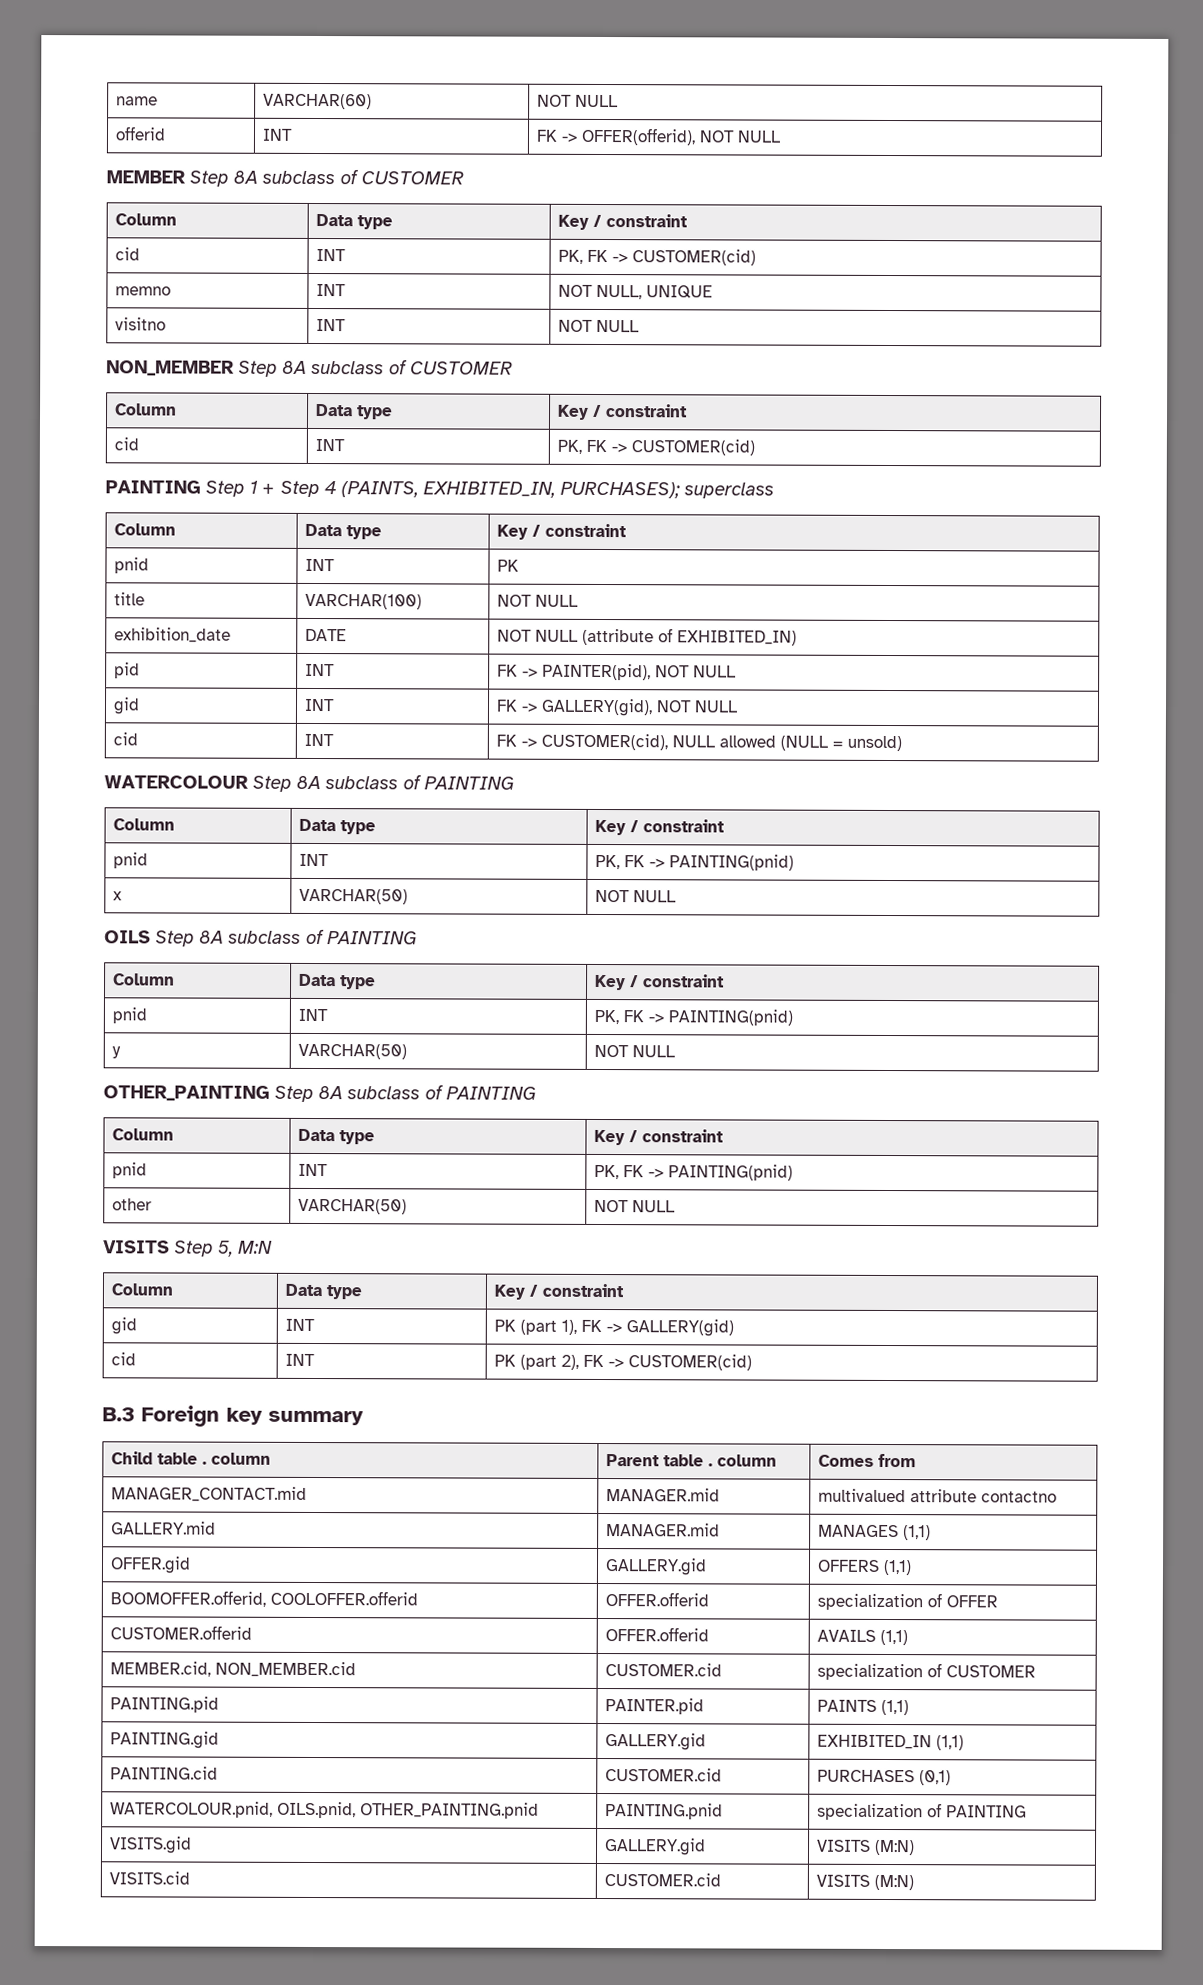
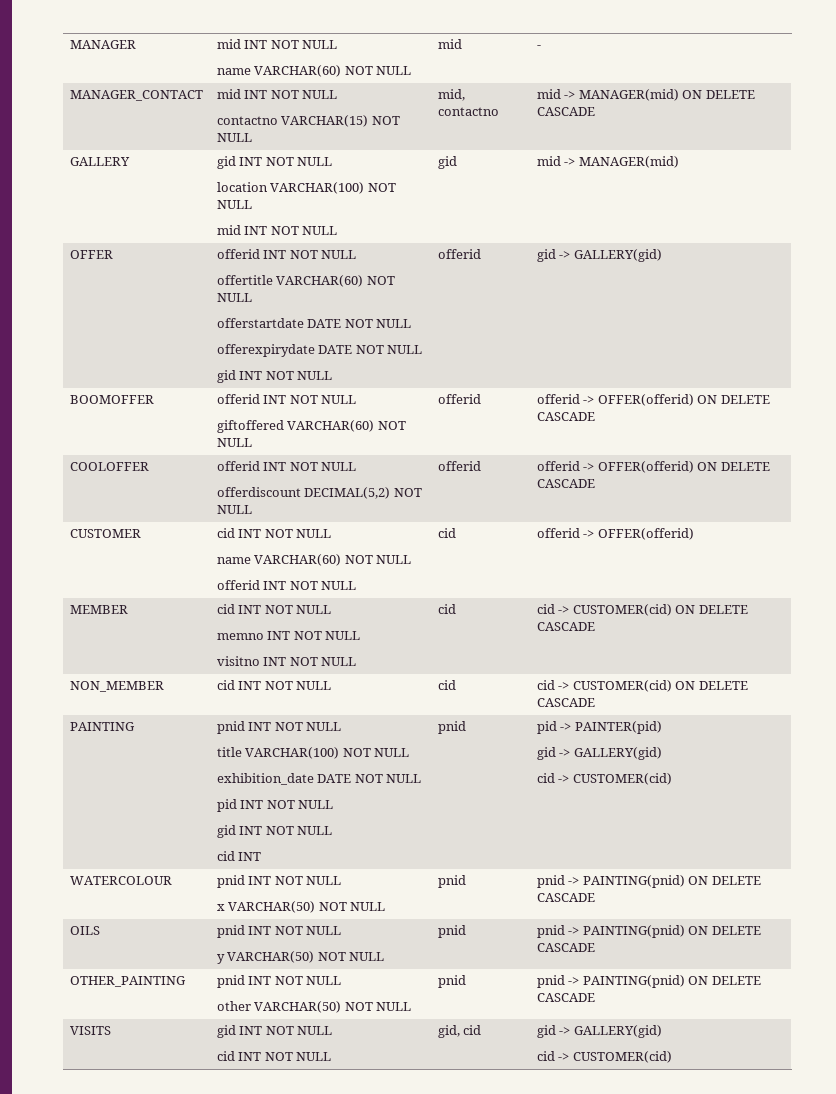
- name | VARCHAR(60) | NOT NULL
- offerid | INT | FK -> OFFER(offerid), NOT NULL
- MEMBER Step 8A subclass of CUSTOMER
- Column | Data type | Key / constraint
- cid | INT | PK, FK -> CUSTOMER(cid)
- memno | INT | NOT NULL, UNIQUE
- visitno | INT | NOT NULL
- NON_MEMBER Step 8A subclass of CUSTOMER
- Column | Data type | Key / constraint
- cid | INT | PK, FK -> CUSTOMER(cid)
- PAINTING Step 1 + Step 4 (PAINTS, EXHIBITED_IN, PURCHASES); superclass
- Column | Data type | Key / constraint
- pnid | INT | PK
- title | VARCHAR(100) | NOT NULL
- exhibition_date | DATE | NOT NULL (attribute of EXHIBITED_IN)
- pid | INT | FK -> PAINTER(pid), NOT NULL
- gid | INT | FK -> GALLERY(gid), NOT NULL
- cid | INT | FK -> CUSTOMER(cid), NULL allowed (NULL = unsold)
- WATERCOLOUR Step 8A subclass of PAINTING
- Column | Data type | Key / constraint
- pnid | INT | PK, FK -> PAINTING(pnid)
- x | VARCHAR(50) | NOT NULL
- OILS Step 8A subclass of PAINTING
- Column | Data type | Key / constraint
- pnid | INT | PK, FK -> PAINTING(pnid)
- y | VARCHAR(50) | NOT NULL
- OTHER_PAINTING Step 8A subclass of PAINTING
- Column | Data type | Key / constraint
- pnid | INT | PK, FK -> PAINTING(pnid)
- other | VARCHAR(50) | NOT NULL
- VISITS Step 5, M:N
- Column | Data type | Key / constraint
- gid | INT | PK (part 1), FK -> GALLERY(gid)
- cid | INT | PK (part 2), FK -> CUSTOMER(cid)
- B.3 Foreign key summary
- Child table . column | Parent table . column | Comes from
- MANAGER_CONTACT.mid | MANAGER.mid | multivalued attribute contactno
- GALLERY.mid | MANAGER.mid | MANAGES (1,1)
- OFFER.gid | GALLERY.gid | OFFERS (1,1)
- BOOMOFFER.offerid, COOLOFFER.offerid | OFFER.offerid | specialization of OFFER
- CUSTOMER.offerid | OFFER.offerid | AVAILS (1,1)
- MEMBER.cid, NON_MEMBER.cid | CUSTOMER.cid | specialization of CUSTOMER
- PAINTING.pid | PAINTER.pid | PAINTS (1,1)
- PAINTING.gid | GALLERY.gid | EXHIBITED_IN (1,1)
- PAINTING.cid | CUSTOMER.cid | PURCHASES (0,1)
- WATERCOLOUR.pnid, OILS.pnid, OTHER_PAINTING.pnid | PAINTING.pnid | specialization of PAINTING
- VISITS.gid | GALLERY.gid | VISITS (M:N)
- VISITS.cid | CUSTOMER.cid | VISITS (M:N)
+ MANAGER | mid INT NOT NULL
+ name VARCHAR(60) NOT NULL | mid | -
+ MANAGER_CONTACT | mid INT NOT NULL
+ contactno VARCHAR(15) NOT NULL | mid, contactno | mid -> MANAGER(mid) ON DELETE CASCADE
+ GALLERY | gid INT NOT NULL
+ location VARCHAR(100) NOT NULL
+ mid INT NOT NULL | gid | mid -> MANAGER(mid)
+ OFFER | offerid INT NOT NULL
+ offertitle VARCHAR(60) NOT NULL
+ offerstartdate DATE NOT NULL
+ offerexpirydate DATE NOT NULL
+ gid INT NOT NULL | offerid | gid -> GALLERY(gid)
+ BOOMOFFER | offerid INT NOT NULL
+ giftoffered VARCHAR(60) NOT NULL | offerid | offerid -> OFFER(offerid) ON DELETE CASCADE
+ COOLOFFER | offerid INT NOT NULL
+ offerdiscount DECIMAL(5,2) NOT NULL | offerid | offerid -> OFFER(offerid) ON DELETE CASCADE
+ CUSTOMER | cid INT NOT NULL
+ name VARCHAR(60) NOT NULL
+ offerid INT NOT NULL | cid | offerid -> OFFER(offerid)
+ MEMBER | cid INT NOT NULL
+ memno INT NOT NULL
+ visitno INT NOT NULL | cid | cid -> CUSTOMER(cid) ON DELETE CASCADE
+ NON_MEMBER | cid INT NOT NULL | cid | cid -> CUSTOMER(cid) ON DELETE CASCADE
+ PAINTING | pnid INT NOT NULL
+ title VARCHAR(100) NOT NULL
+ exhibition_date DATE NOT NULL
+ pid INT NOT NULL
+ gid INT NOT NULL
+ cid INT | pnid | pid -> PAINTER(pid)
+ gid -> GALLERY(gid)
+ cid -> CUSTOMER(cid)
+ WATERCOLOUR | pnid INT NOT NULL
+ x VARCHAR(50) NOT NULL | pnid | pnid -> PAINTING(pnid) ON DELETE CASCADE
+ OILS | pnid INT NOT NULL
+ y VARCHAR(50) NOT NULL | pnid | pnid -> PAINTING(pnid) ON DELETE CASCADE
+ OTHER_PAINTING | pnid INT NOT NULL
+ other VARCHAR(50) NOT NULL | pnid | pnid -> PAINTING(pnid) ON DELETE CASCADE
+ VISITS | gid INT NOT NULL
+ cid INT NOT NULL | gid, cid | gid -> GALLERY(gid)
+ cid -> CUSTOMER(cid)

